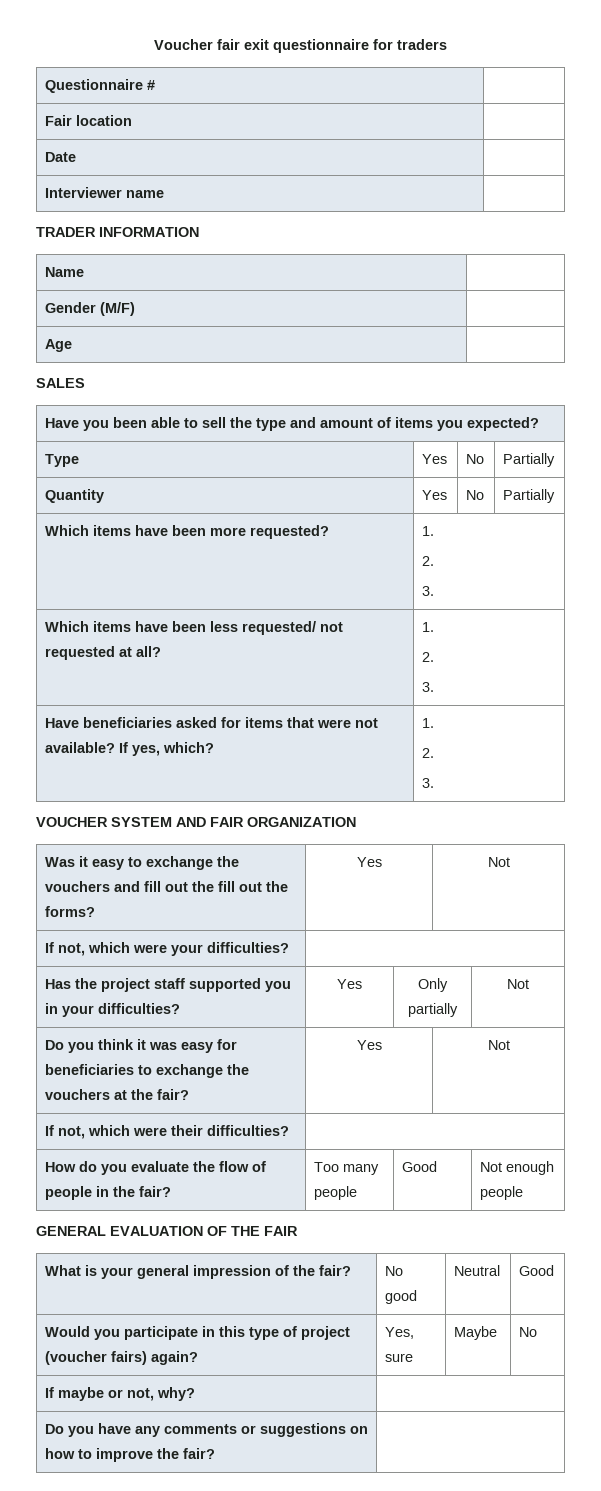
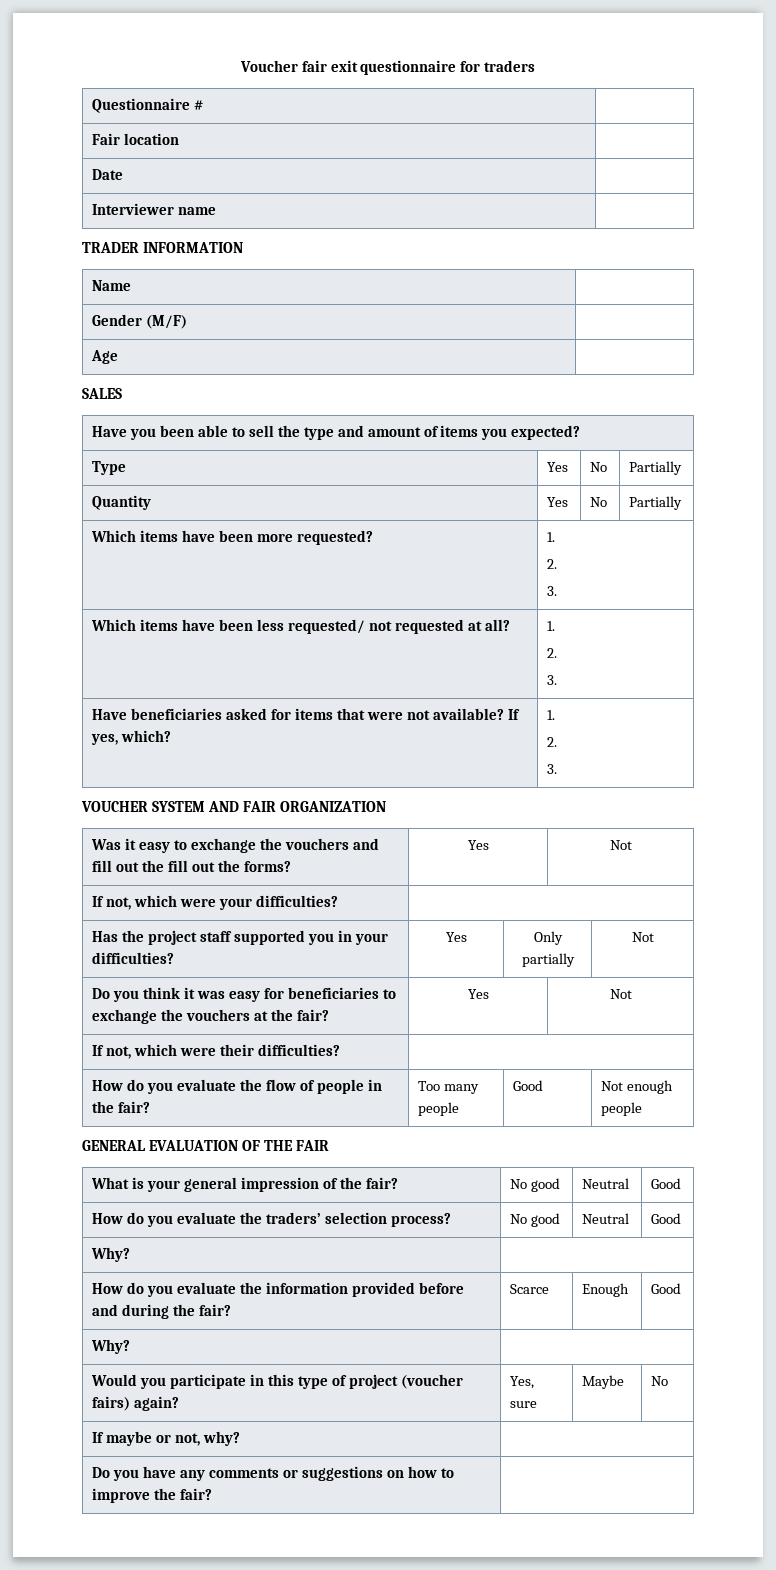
+ How do you evaluate the traders’ selection process? | No good | Neutral | Good
+ Why? |
+ How do you evaluate the information provided before and during the fair? | Scarce | Enough | Good
+ Why? |

